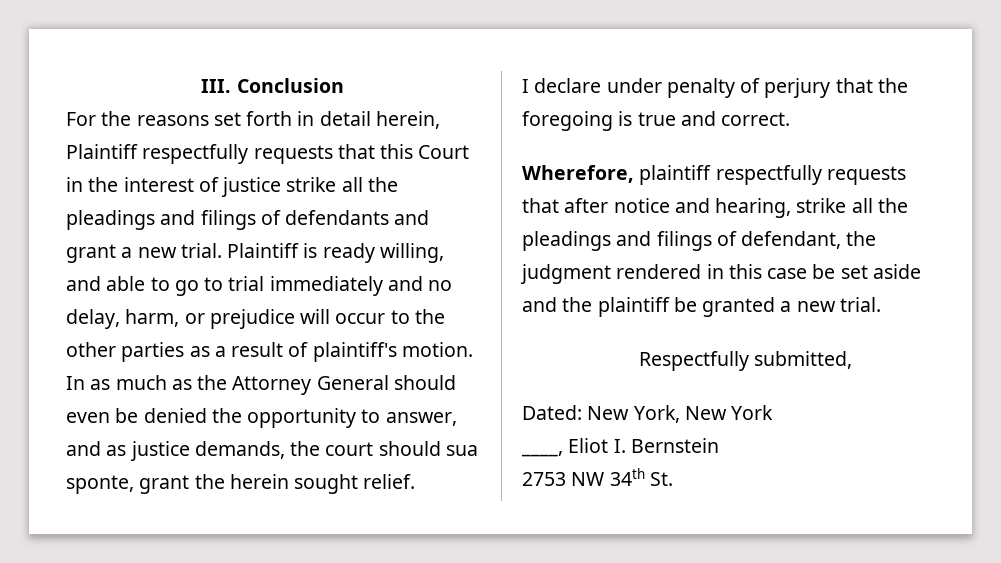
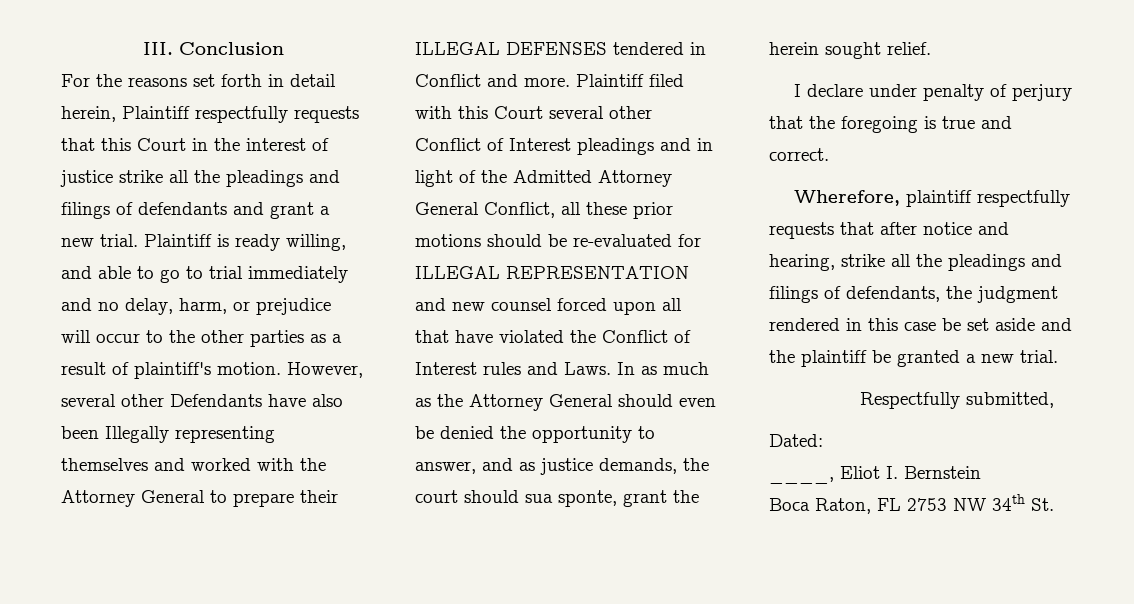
+ However, several other Defendants have also been Illegally representing themselves and worked with the Attorney General to prepare their ILLEGAL DEFENSES tendered in Conflict and more. Plaintiff filed with this Court several other Conflict of Interest pleadings and in light of the Admitted Attorney General Conflict, all these prior motions should be re-evaluated for ILLEGAL REPRESENTATION and new counsel forced upon all that have violated the Conflict of Interest rules and Laws.
- Wherefore, plaintiff respectfully requests that after notice and hearing, strike all the pleadings and filings of defendant, the judgment rendered in this case be set aside and the plaintiff be granted a new trial.
+ Wherefore, plaintiff respectfully requests that after notice and hearing, strike all the pleadings and filings of defendants, the judgment rendered in this case be set aside and the plaintiff be granted a new trial.
- Dated: New York, New York
+ Dated:
- 2753 NW 34th St.
+ Boca Raton, FL 2753 NW 34th St.

